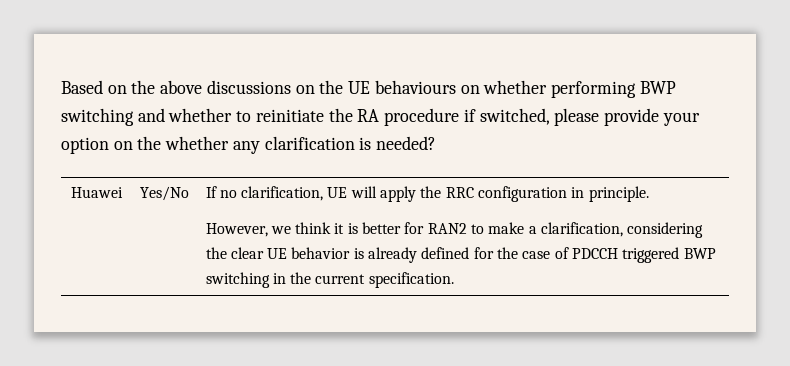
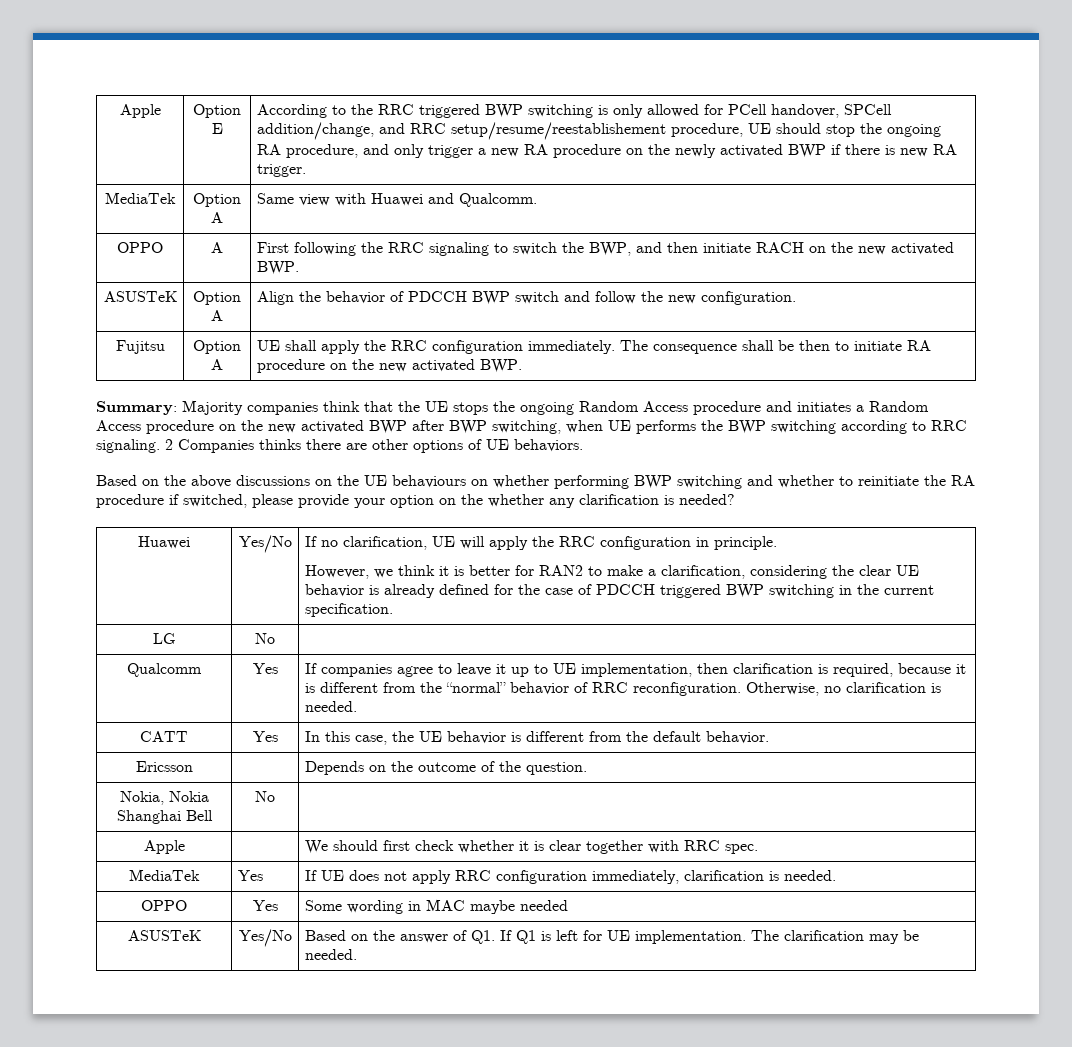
+ Apple | Option E | According to the RRC triggered BWP switching is only allowed for PCell handover, SPCell addition/change, and RRC setup/resume/reestablishement procedure, UE should stop the ongoing RA procedure, and only trigger a new RA procedure on the newly activated BWP if there is new RA trigger.
+ MediaTek | Option A | Same view with Huawei and Qualcomm.
+ OPPO | A | First following the RRC signaling to switch the BWP, and then initiate RACH on the new activated BWP.
+ ASUSTeK | Option A | Align the behavior of PDCCH BWP switch and follow the new configuration.
+ Fujitsu | Option A | UE shall apply the RRC configuration immediately. The consequence shall be then to initiate RA procedure on the new activated BWP.
+ Summary: Majority companies think that the UE stops the ongoing Random Access procedure and initiates a Random Access procedure on the new activated BWP after BWP switching, when UE performs the BWP switching according to RRC signaling. 2 Companies thinks there are other options of UE behaviors.
+ LG | No |
+ Qualcomm | Yes | If companies agree to leave it up to UE implementation, then clarification is required, because it is different from the “normal” behavior of RRC reconfiguration. Otherwise, no clarification is needed.
+ CATT | Yes | In this case, the UE behavior is different from the default behavior.
+ Ericsson | | Depends on the outcome of the question.
+ Nokia, Nokia Shanghai Bell | No |
+ Apple | | We should first check whether it is clear together with RRC spec.
+ MediaTek | Yes | If UE does not apply RRC configuration immediately, clarification is needed.
+ OPPO | Yes | Some wording in MAC maybe needed
+ ASUSTeK | Yes/No | Based on the answer of Q1. If Q1 is left for UE implementation. The clarification may be needed.

